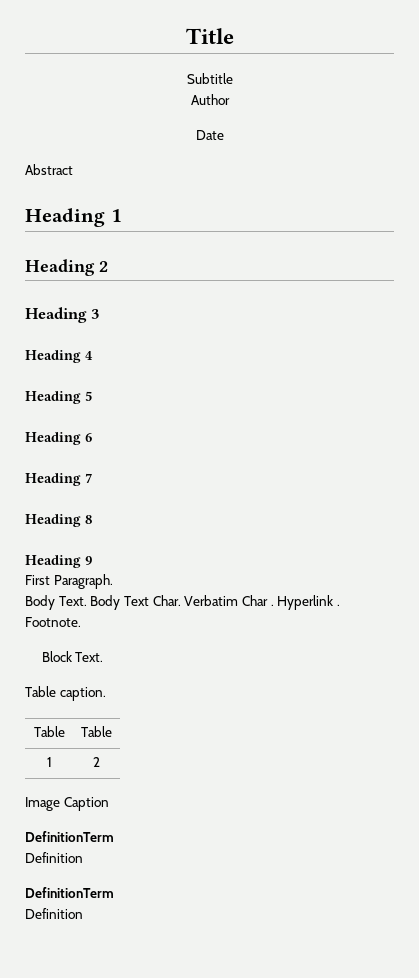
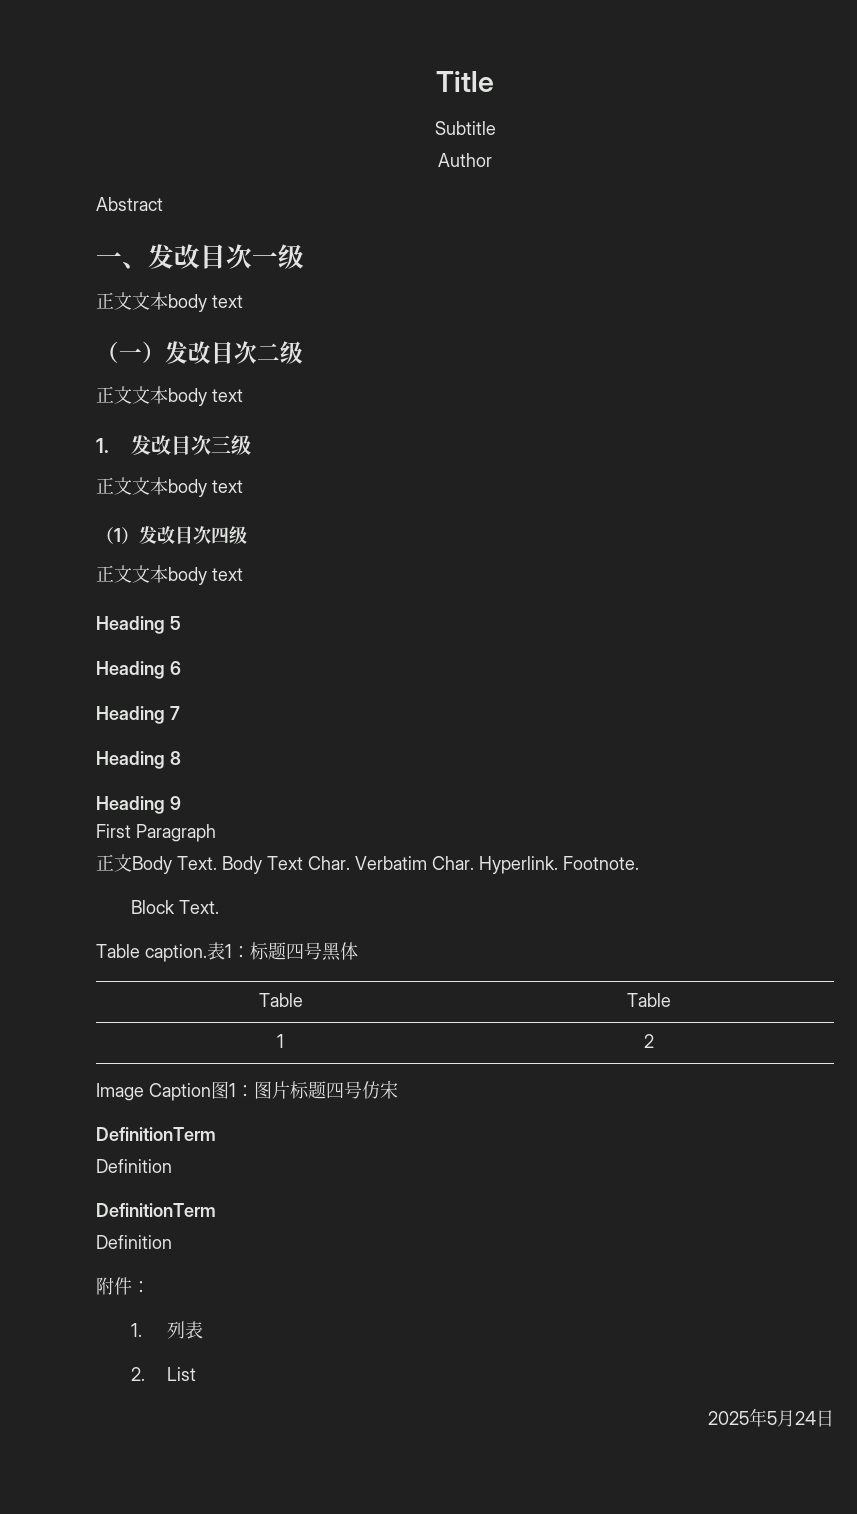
- Date
- Heading 1
- Heading 2
- Heading 3
- Heading 4
+ 一、发改目次一级
+ 正文文本body text
+ （一）发改目次二级
+ 正文文本body text
+ 1.发改目次三级
+ 正文文本body text
+ （1）发改目次四级
+ 正文文本body text
- First Paragraph.
- Body Text.
+ First Paragraph
+ 正文Body Text.
- Verbatim Char . Hyperlink .
+ Verbatim Char. Hyperlink.
+ 表1：标题四号黑体
- Image Caption
+ Image Caption图1：图片标题四号仿宋
  DefinitionTerm
  Definition
  DefinitionTerm
  Definition
+ 附件：
+ 1.列表
+ 2. List
+ 2025年5月24日

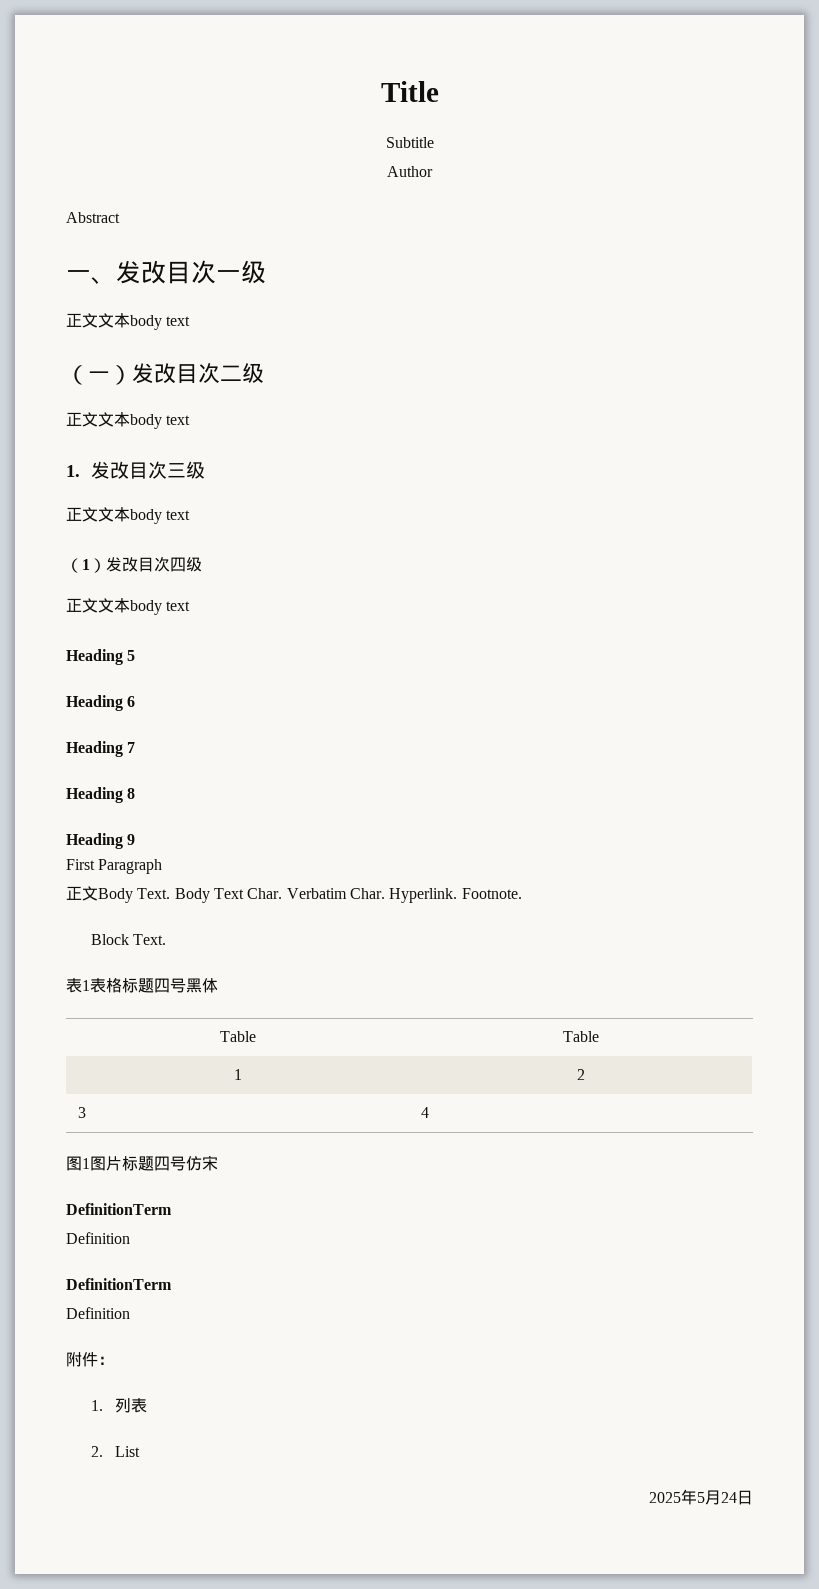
- Table caption.表1：标题四号黑体
+ 表1表格标题四号黑体
- Image Caption图1：图片标题四号仿宋
+ 3 | 4
+ 图1图片标题四号仿宋

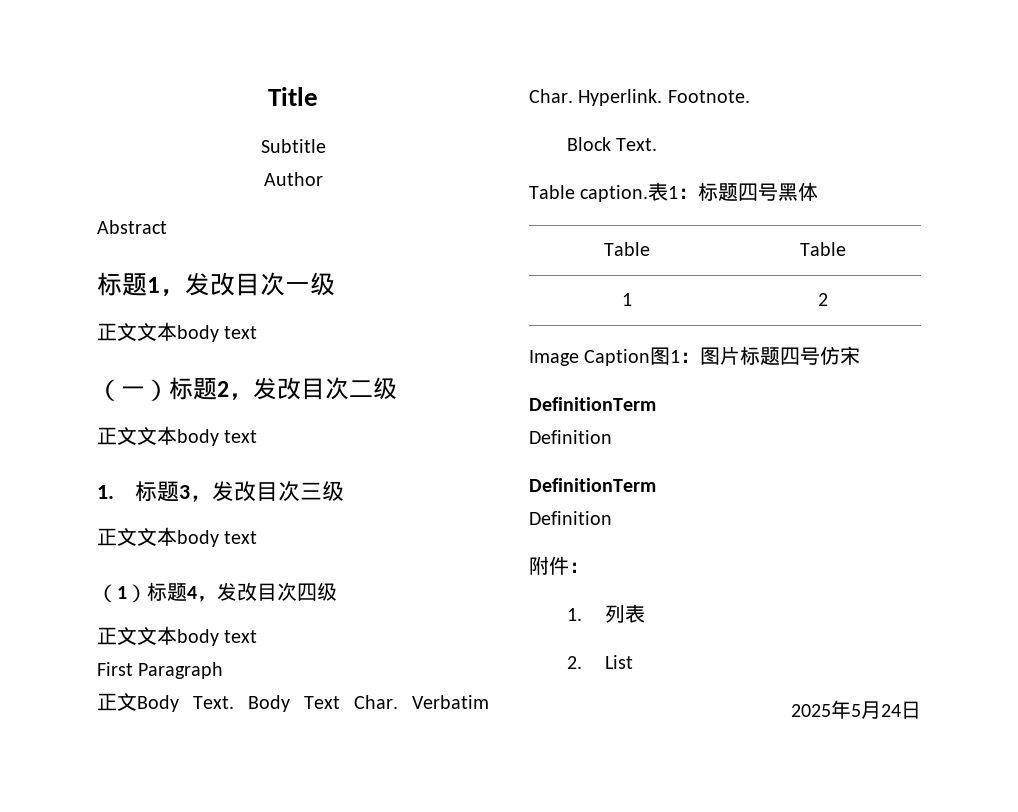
- 一、发改目次一级
+ 标题1，发改目次一级
- （一）发改目次二级
+ （一）标题2，发改目次二级
- 1.发改目次三级
+ 1.标题3，发改目次三级
- （1）发改目次四级
+ （1）标题4，发改目次四级
- Heading 5
- Heading 6
- Heading 7
- Heading 8
- Heading 9
- 表1表格标题四号黑体
+ Table caption.表1：标题四号黑体
- 3 | 4
- 图1图片标题四号仿宋
+ Image Caption图1：图片标题四号仿宋

